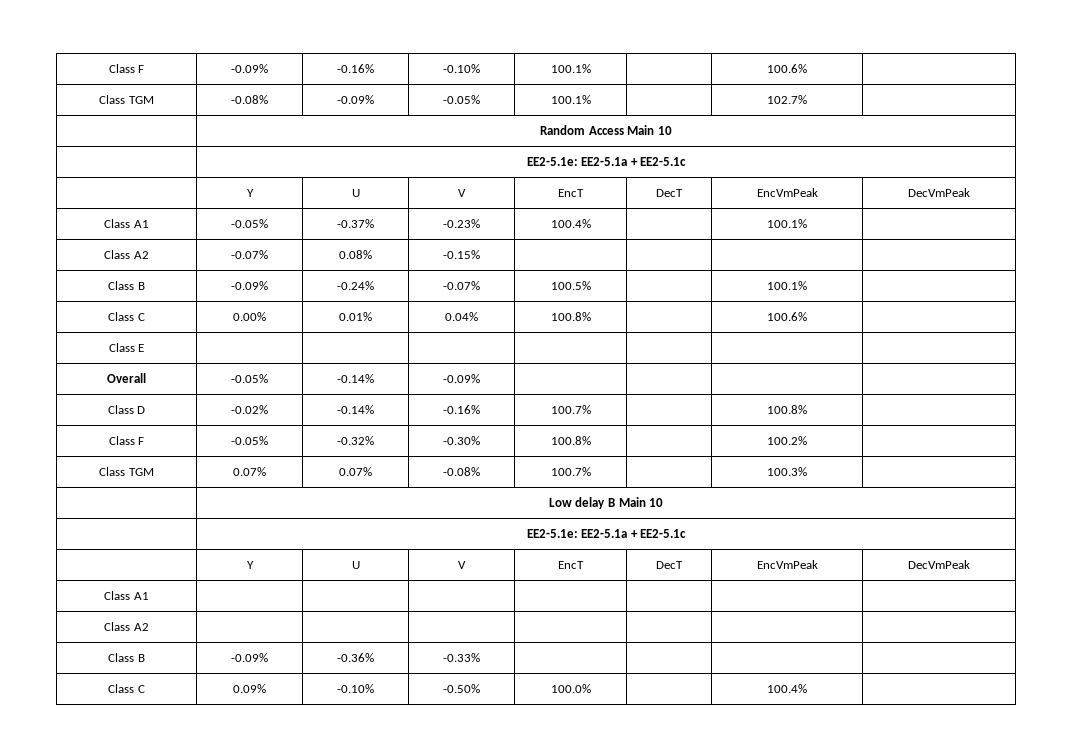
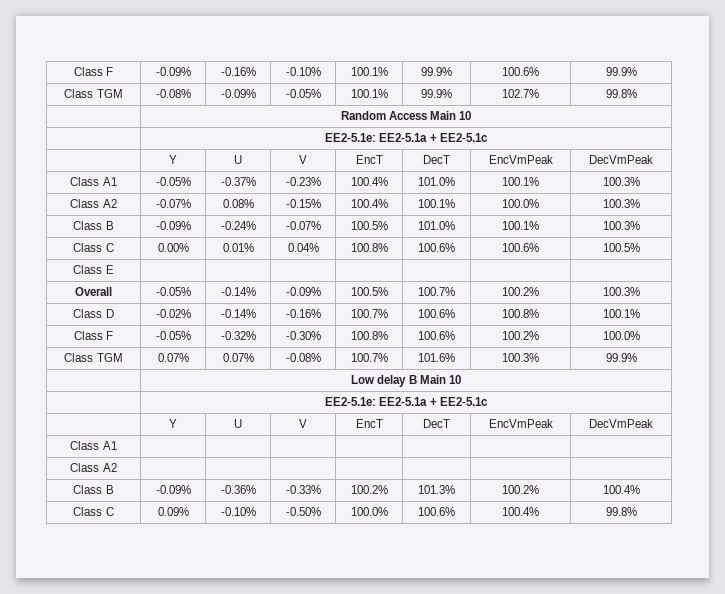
- Class F | -0.09% | -0.16% | -0.10% | 100.1% | | 100.6% |
+ Class F | -0.09% | -0.16% | -0.10% | 100.1% | 99.9% | 100.6% | 99.9%
- Class TGM | -0.08% | -0.09% | -0.05% | 100.1% | | 102.7% |
+ Class TGM | -0.08% | -0.09% | -0.05% | 100.1% | 99.9% | 102.7% | 99.8%
- Class A1 | -0.05% | -0.37% | -0.23% | 100.4% | | 100.1% |
+ Class A1 | -0.05% | -0.37% | -0.23% | 100.4% | 101.0% | 100.1% | 100.3%
- Class A2 | -0.07% | 0.08% | -0.15% | | | |
+ Class A2 | -0.07% | 0.08% | -0.15% | 100.4% | 100.1% | 100.0% | 100.3%
- Class B | -0.09% | -0.24% | -0.07% | 100.5% | | 100.1% |
+ Class B | -0.09% | -0.24% | -0.07% | 100.5% | 101.0% | 100.1% | 100.3%
- Class C | 0.00% | 0.01% | 0.04% | 100.8% | | 100.6% |
+ Class C | 0.00% | 0.01% | 0.04% | 100.8% | 100.6% | 100.6% | 100.5%
- Overall | -0.05% | -0.14% | -0.09% | | | |
+ Overall | -0.05% | -0.14% | -0.09% | 100.5% | 100.7% | 100.2% | 100.3%
- Class D | -0.02% | -0.14% | -0.16% | 100.7% | | 100.8% |
+ Class D | -0.02% | -0.14% | -0.16% | 100.7% | 100.6% | 100.8% | 100.1%
- Class F | -0.05% | -0.32% | -0.30% | 100.8% | | 100.2% |
+ Class F | -0.05% | -0.32% | -0.30% | 100.8% | 100.6% | 100.2% | 100.0%
- Class TGM | 0.07% | 0.07% | -0.08% | 100.7% | | 100.3% |
+ Class TGM | 0.07% | 0.07% | -0.08% | 100.7% | 101.6% | 100.3% | 99.9%
- Class B | -0.09% | -0.36% | -0.33% | | | |
+ Class B | -0.09% | -0.36% | -0.33% | 100.2% | 101.3% | 100.2% | 100.4%
- Class C | 0.09% | -0.10% | -0.50% | 100.0% | | 100.4% |
+ Class C | 0.09% | -0.10% | -0.50% | 100.0% | 100.6% | 100.4% | 99.8%

